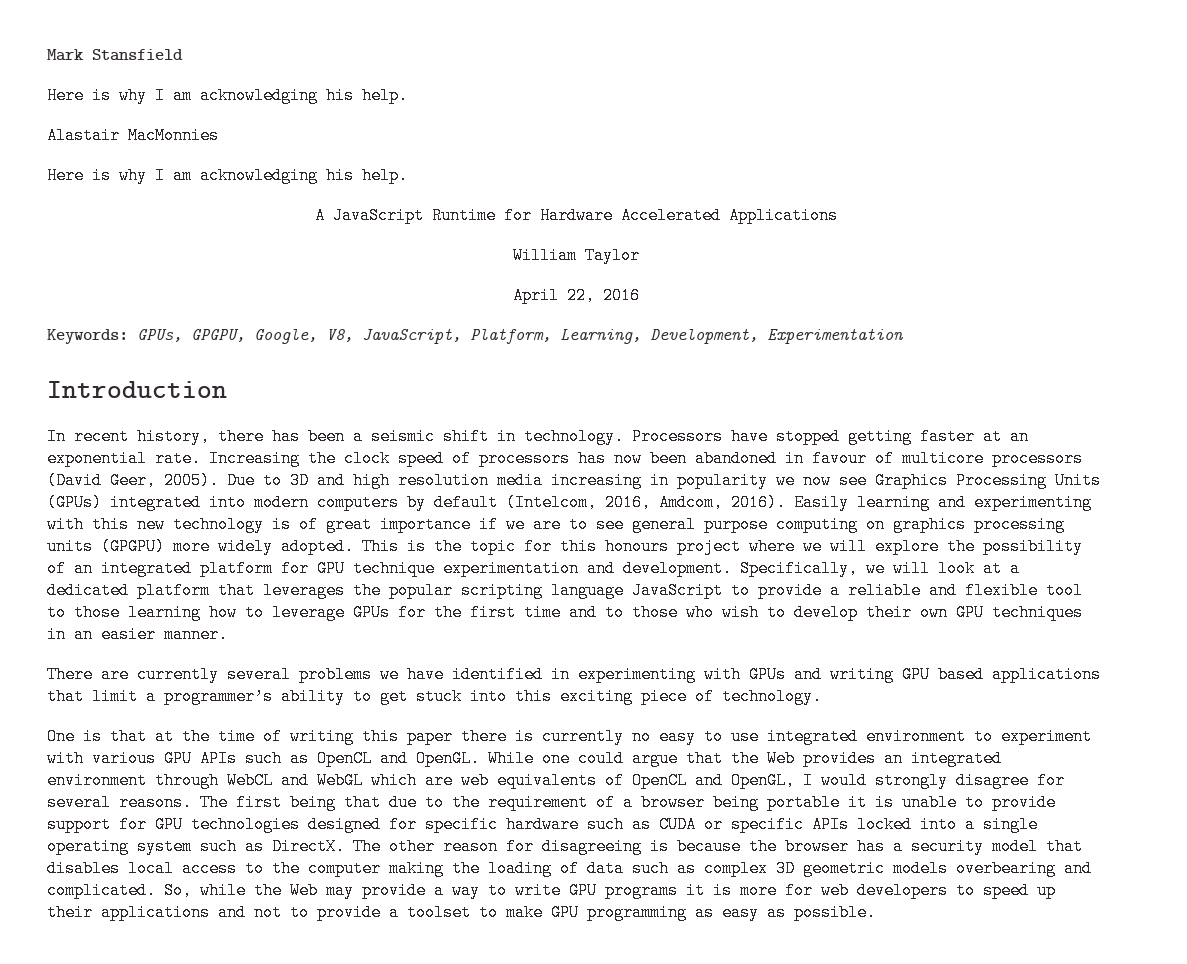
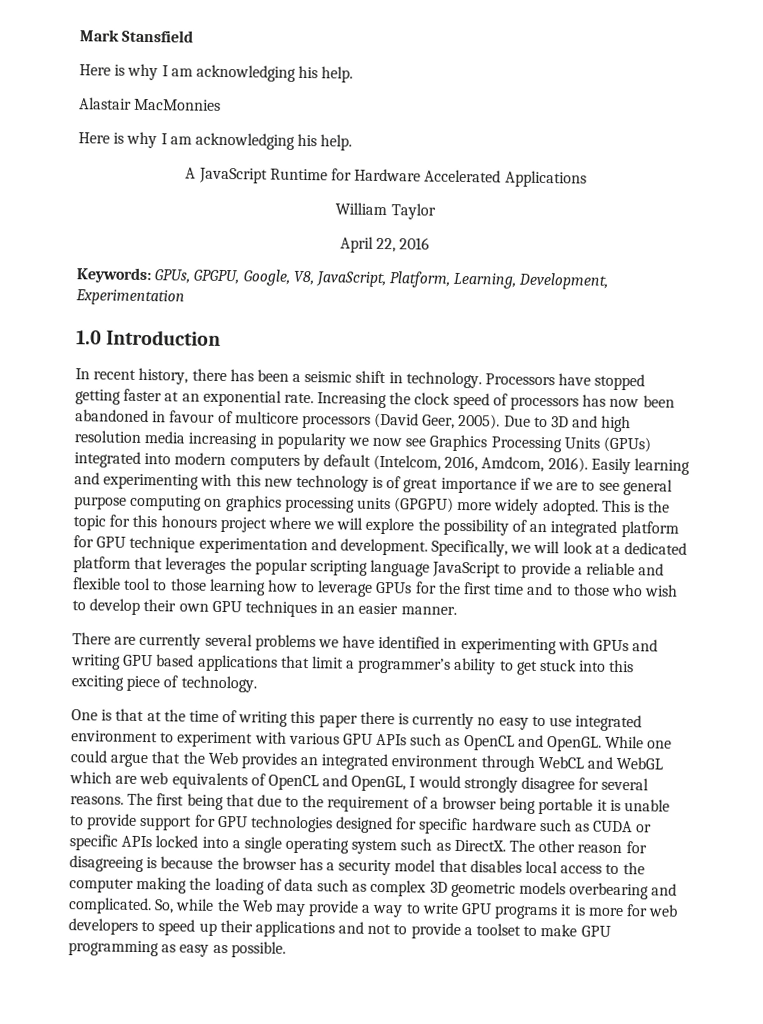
- Introduction
+ 1.0 Introduction

